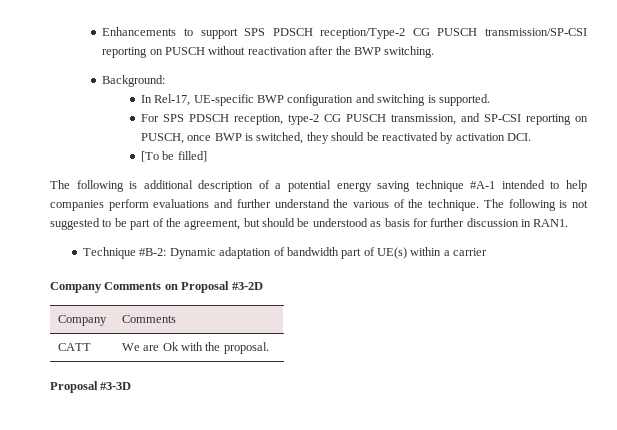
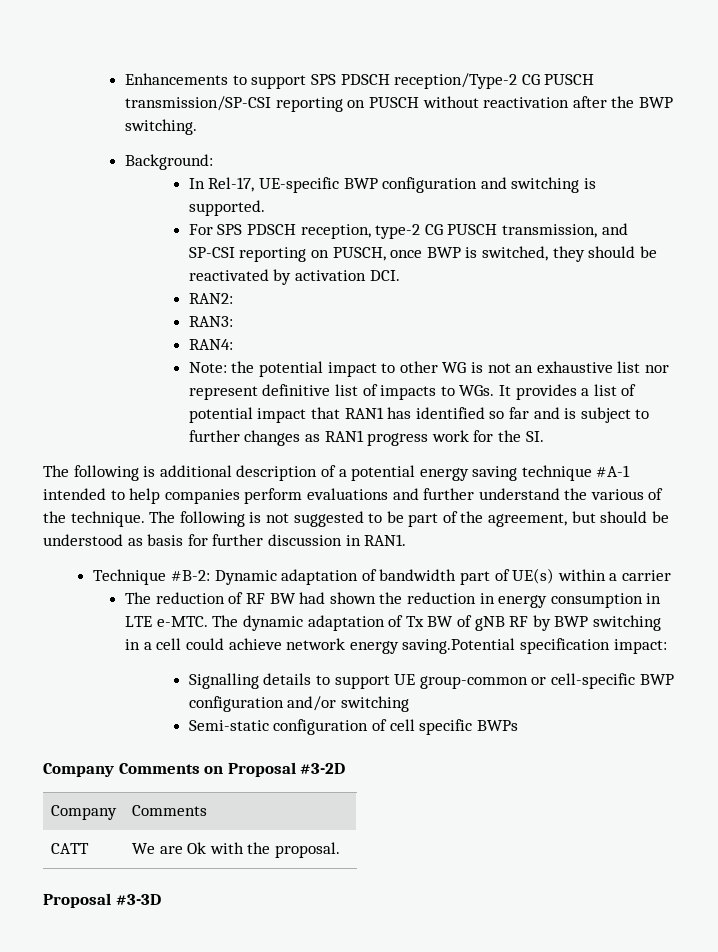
- [To be filled]
+ RAN2:
+ RAN3:
+ RAN4:
+ Note: the potential impact to other WG is not an exhaustive list nor represent definitive list of impacts to WGs. It provides a list of potential impact that RAN1 has identified so far and is subject to further changes as RAN1 progress work for the SI.
+ The reduction of RF BW had shown the reduction in energy consumption in LTE e-MTC. The dynamic adaptation of Tx BW of gNB RF by BWP switching in a cell could achieve network energy saving.Potential specification impact:
+ Signalling details to support UE group-common or cell-specific BWP configuration and/or switching
+ Semi-static configuration of cell specific BWPs

